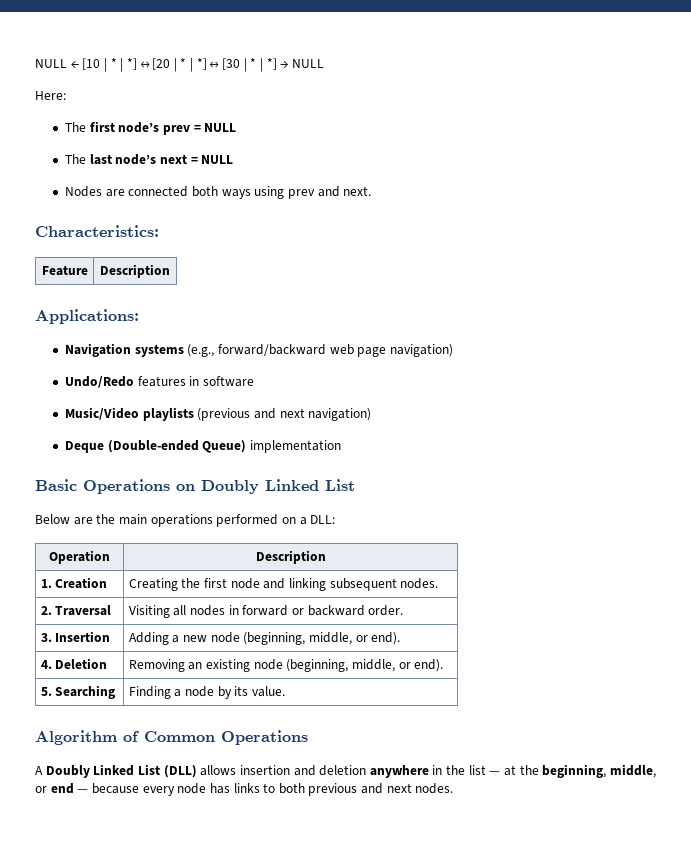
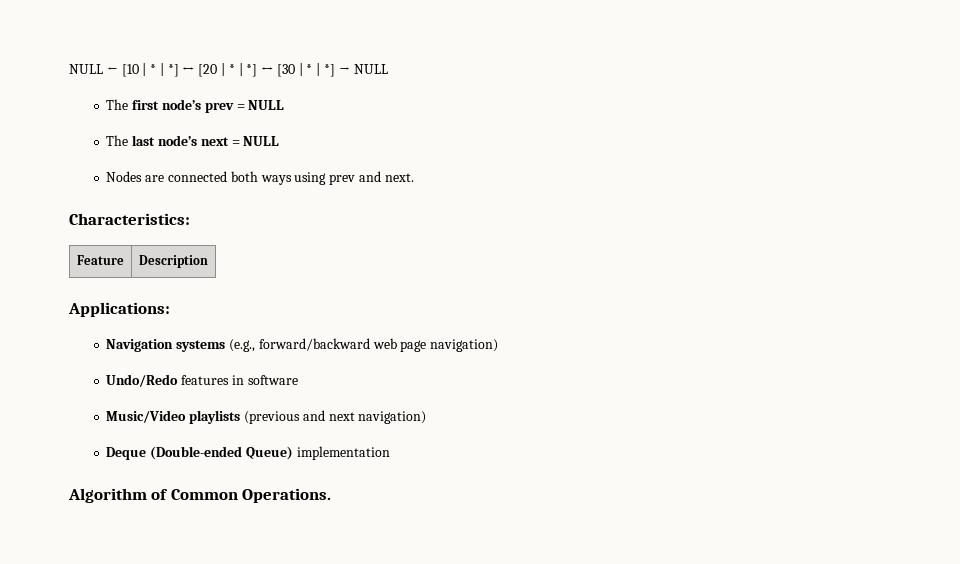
- Here:
- Basic Operations on Doubly Linked List
- Below are the main operations performed on a DLL:
- Operation | Description
- 1. Creation | Creating the first node and linking subsequent nodes.
- 2. Traversal | Visiting all nodes in forward or backward order.
- 3. Insertion | Adding a new node (beginning, middle, or end).
- 4. Deletion | Removing an existing node (beginning, middle, or end).
- 5. Searching | Finding a node by its value.
- Algorithm of Common Operations
- A Doubly Linked List (DLL) allows insertion and deletion anywhere in the list — at the beginning, middle, or end — because every node has links to both previous and next nodes.
+ Algorithm of Common Operations.

